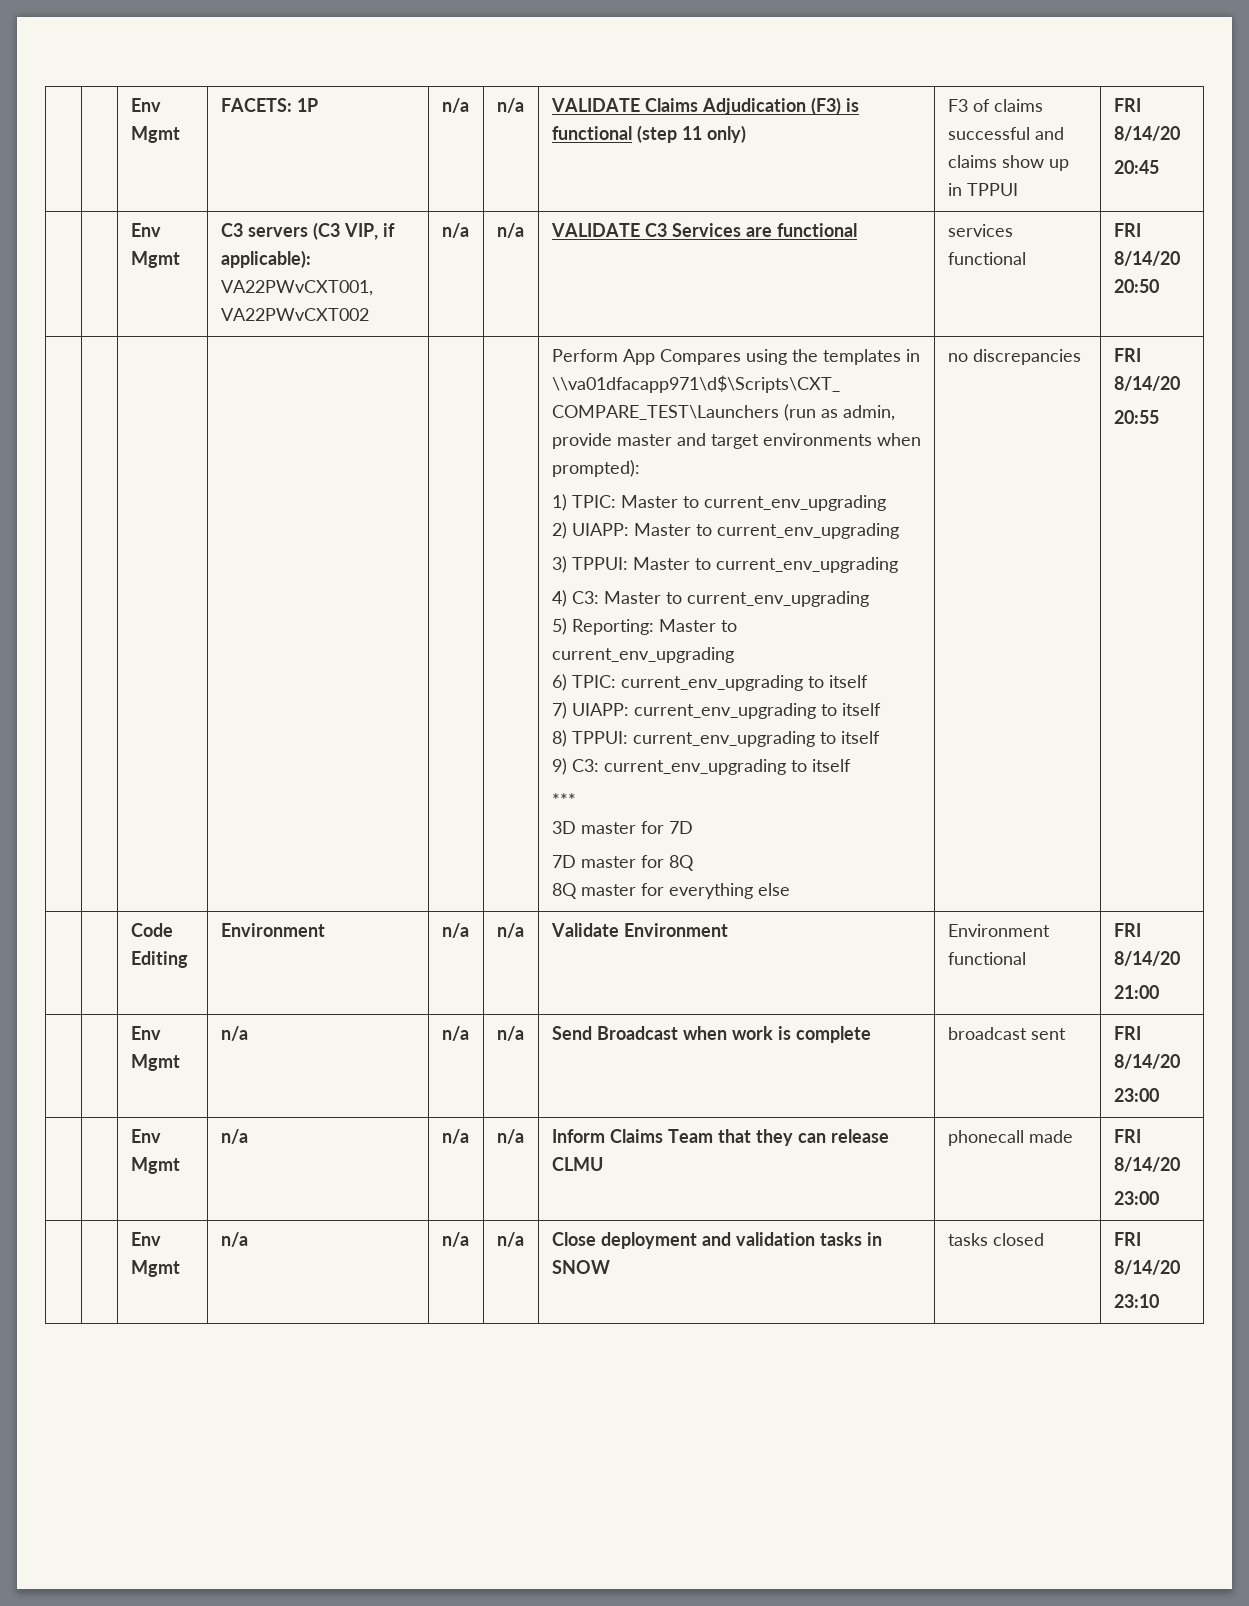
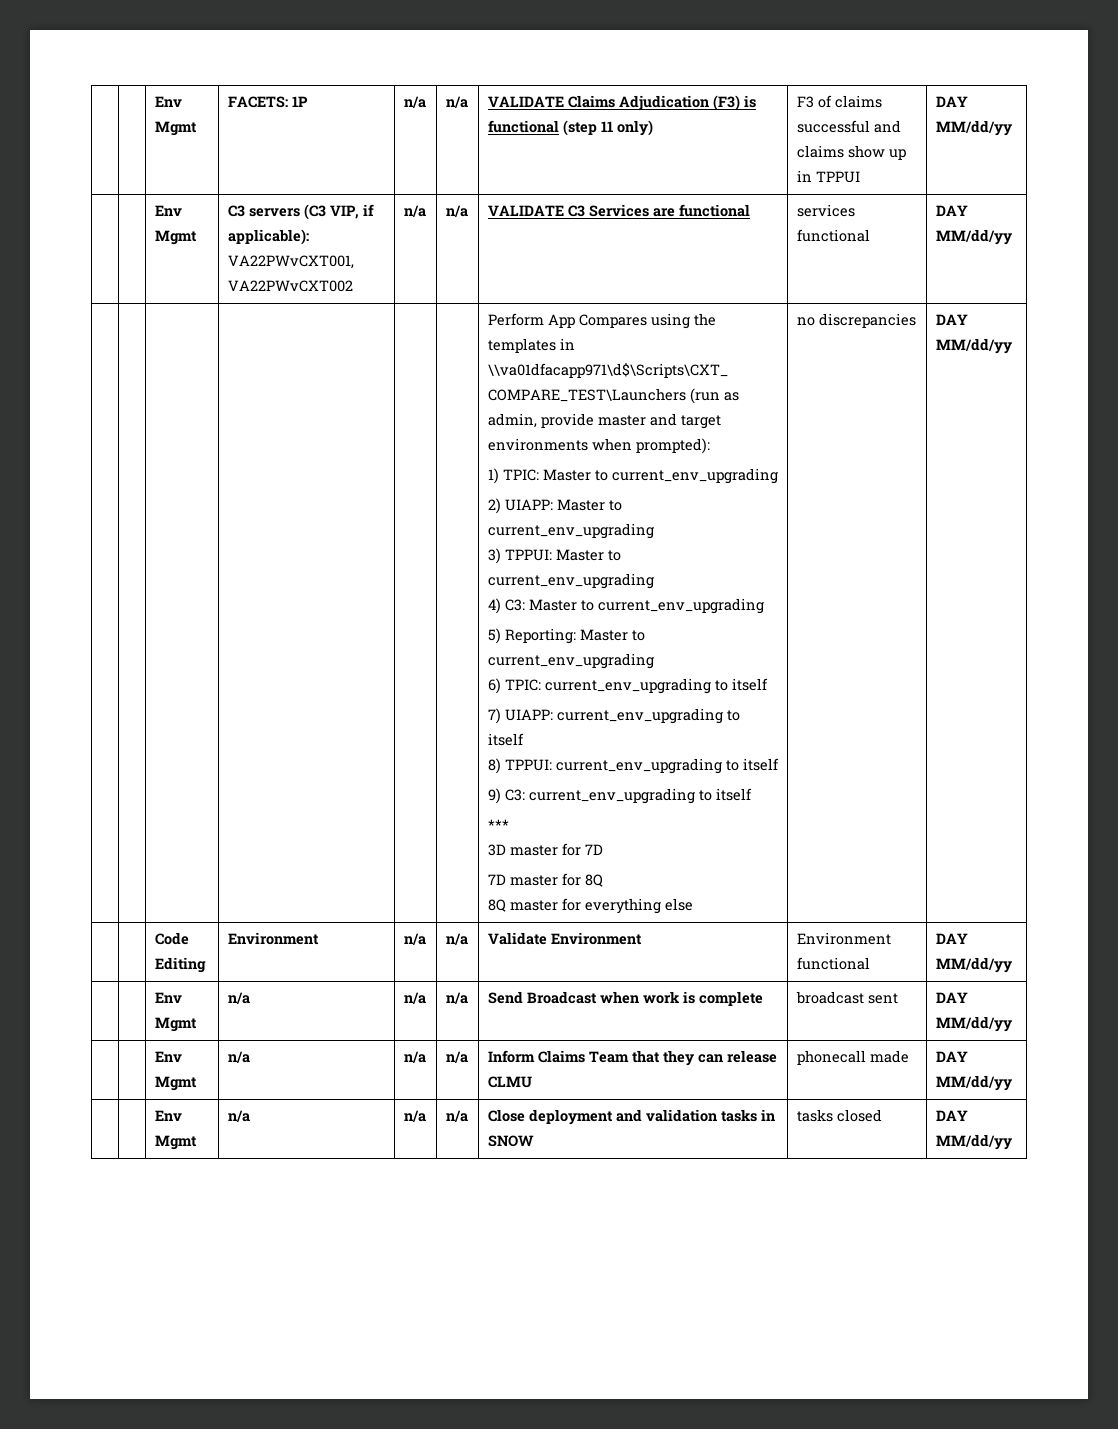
- | | Env Mgmt | FACETS: 1P | n/a | n/a | VALIDATE Claims Adjudication (F3) is functional (step 11 only) | F3 of claims successful and claims show up in TPPUI | FRI 8/14/20
- 20:45
+ | | Env Mgmt | FACETS: 1P | n/a | n/a | VALIDATE Claims Adjudication (F3) is functional (step 11 only) | F3 of claims successful and claims show up in TPPUI | DAY MM/dd/yy
- | | Env Mgmt | C3 servers (C3 VIP, if applicable): VA22PWvCXT001, VA22PWvCXT002 | n/a | n/a | VALIDATE C3 Services are functional | services functional | FRI 8/14/20 20:50
+ | | Env Mgmt | C3 servers (C3 VIP, if applicable): VA22PWvCXT001, VA22PWvCXT002 | n/a | n/a | VALIDATE C3 Services are functional | services functional | DAY MM/dd/yy
- no discrepancies | FRI 8/14/20
- 20:55
+ no discrepancies | DAY MM/dd/yy
- | | Code Editing | Environment | n/a | n/a | Validate Environment | Environment functional | FRI 8/14/20
- 21:00
+ | | Code Editing | Environment | n/a | n/a | Validate Environment | Environment functional | DAY MM/dd/yy
- | | Env Mgmt | n/a | n/a | n/a | Send Broadcast when work is complete | broadcast sent | FRI 8/14/20
- 23:00
+ | | Env Mgmt | n/a | n/a | n/a | Send Broadcast when work is complete | broadcast sent | DAY MM/dd/yy
- | | Env Mgmt | n/a | n/a | n/a | Inform Claims Team that they can release CLMU | phonecall made | FRI 8/14/20
- 23:00
+ | | Env Mgmt | n/a | n/a | n/a | Inform Claims Team that they can release CLMU | phonecall made | DAY MM/dd/yy
- | | Env Mgmt | n/a | n/a | n/a | Close deployment and validation tasks in SNOW | tasks closed | FRI 8/14/20
- 23:10
+ | | Env Mgmt | n/a | n/a | n/a | Close deployment and validation tasks in SNOW | tasks closed | DAY MM/dd/yy

